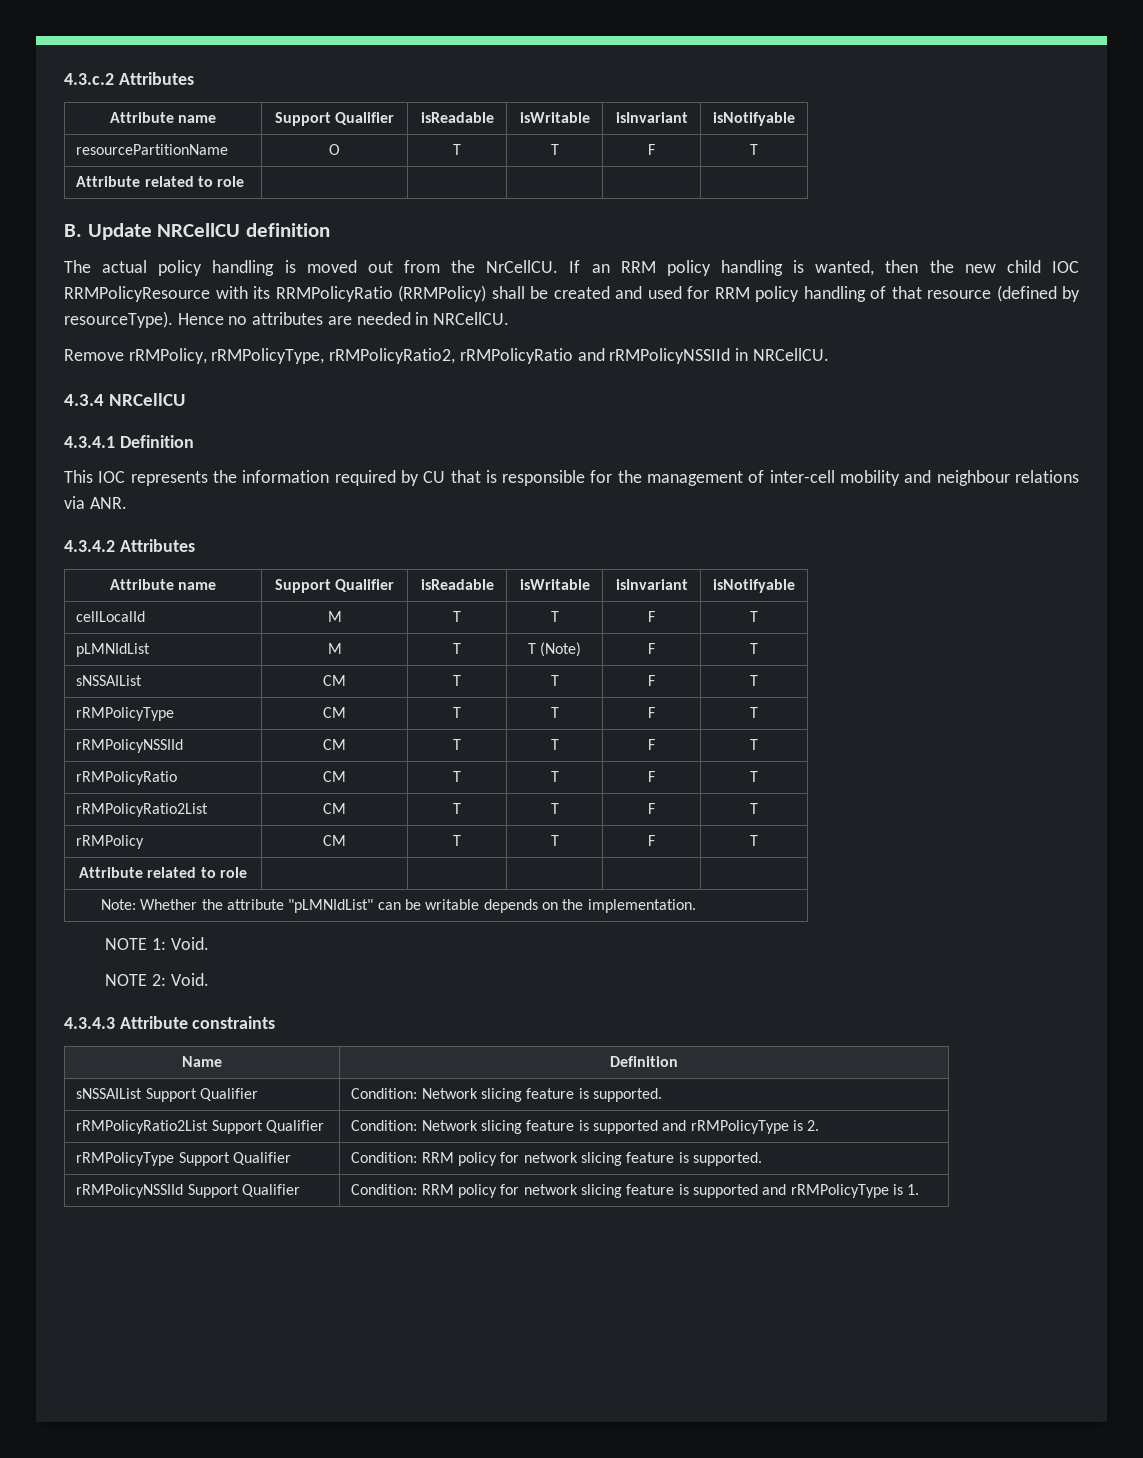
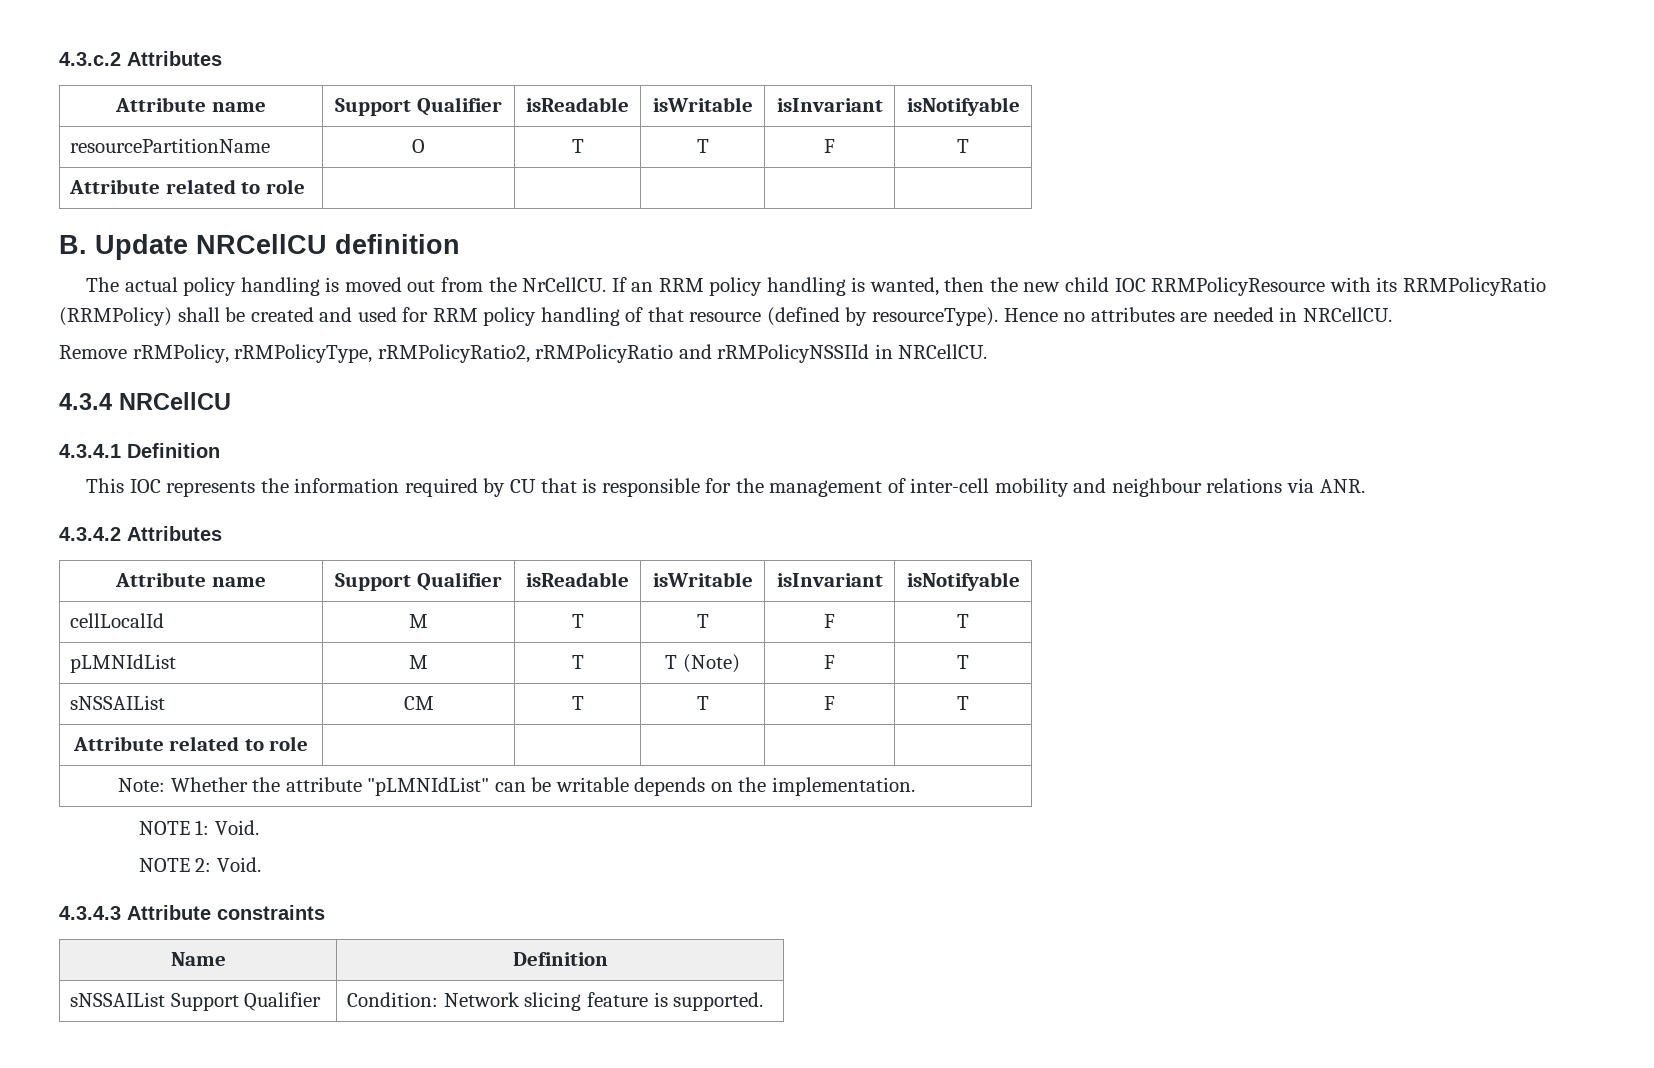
- rRMPolicyType | CM | T | T | F | T
- rRMPolicyNSSIId | CM | T | T | F | T
- rRMPolicyRatio | CM | T | T | F | T
- rRMPolicyRatio2List | CM | T | T | F | T
- rRMPolicy | CM | T | T | F | T
- rRMPolicyRatio2List Support Qualifier | Condition: Network slicing feature is supported and rRMPolicyType is 2.
- rRMPolicyType Support Qualifier | Condition: RRM policy for network slicing feature is supported.
- rRMPolicyNSSIId Support Qualifier | Condition: RRM policy for network slicing feature is supported and rRMPolicyType is 1.

